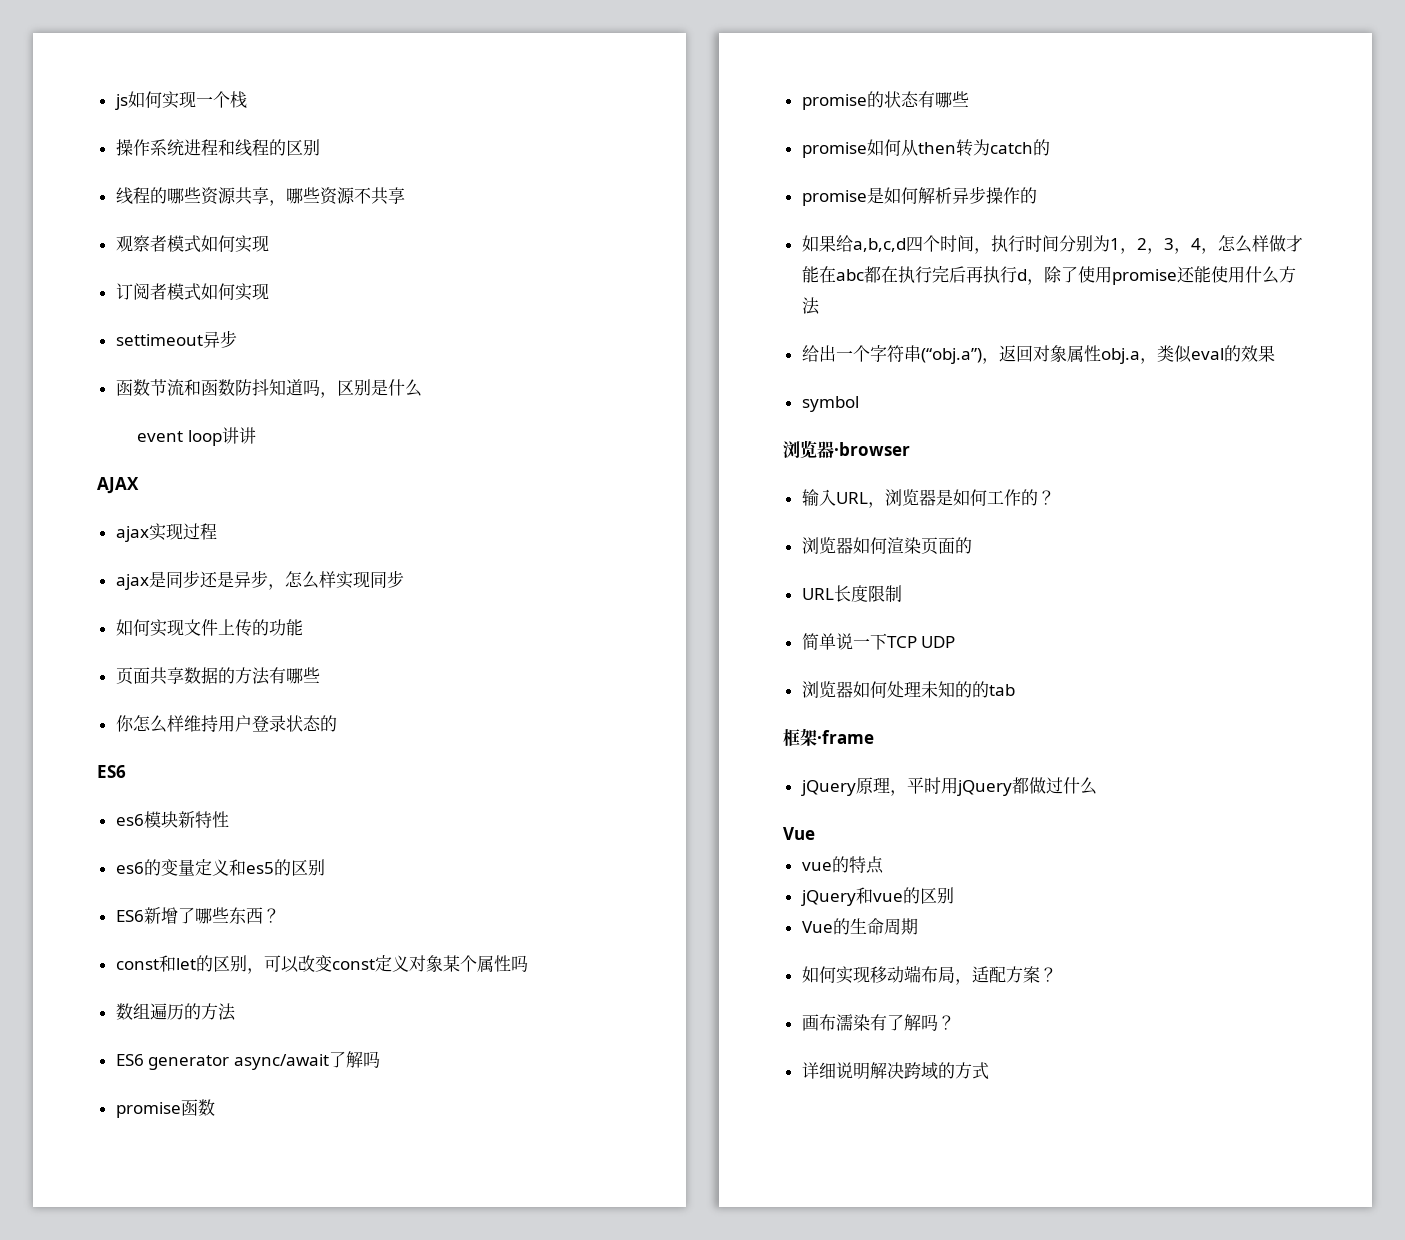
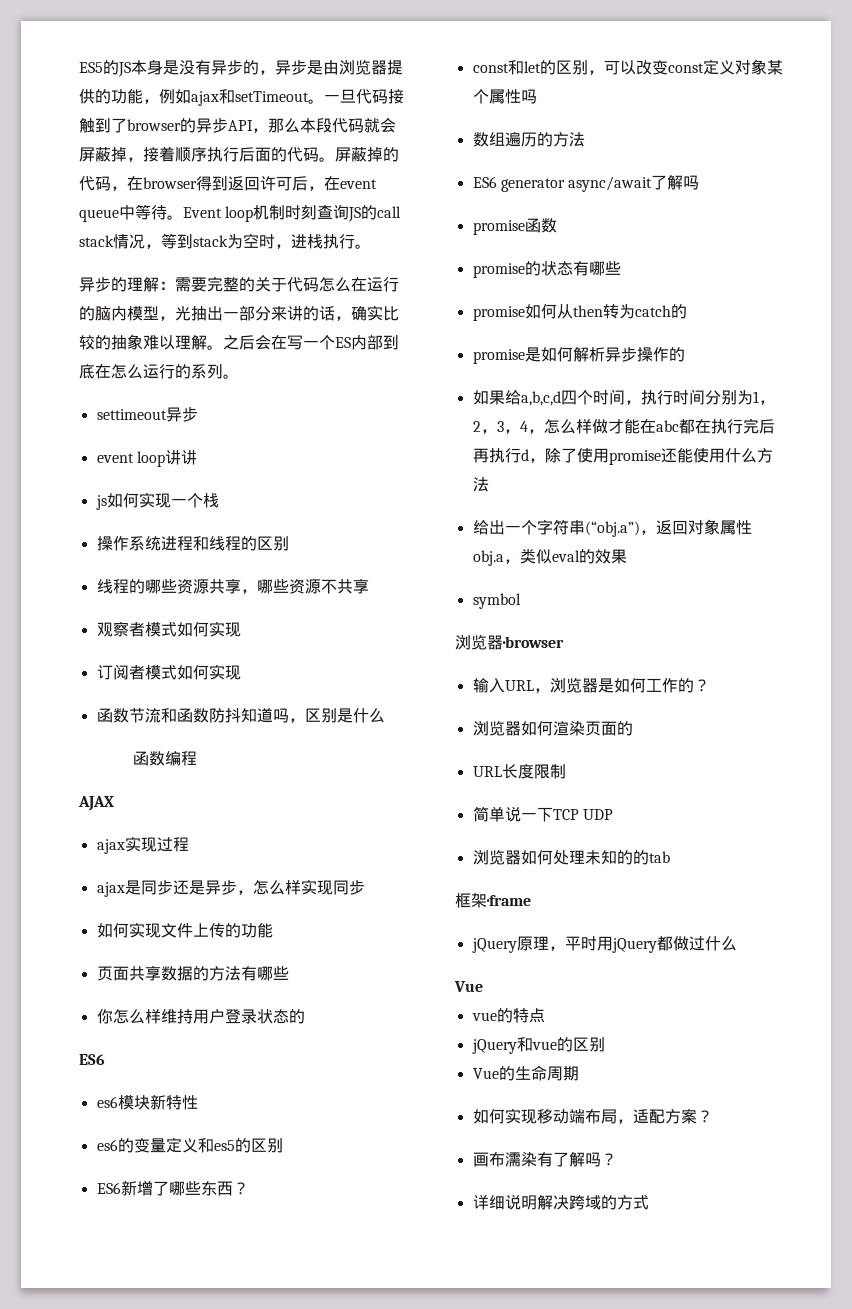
+ ES5的JS本身是没有异步的，异步是由浏览器提供的功能，例如ajax和setTimeout。一旦代码接触到了browser的异步API，那么本段代码就会屏蔽掉，接着顺序执行后面的代码。屏蔽掉的代码，在browser得到返回许可后，在event queue中等待。Event loop机制时刻查询JS的call stack情况，等到stack为空时，进栈执行。
+ 异步的理解：需要完整的关于代码怎么在运行的脑内模型，光抽出一部分来讲的话，确实比较的抽象难以理解。之后会在写一个ES内部到底在怎么运行的系列。
+ settimeout异步
+ event loop讲讲
- settimeout异步
- event loop讲讲
+ 函数编程

